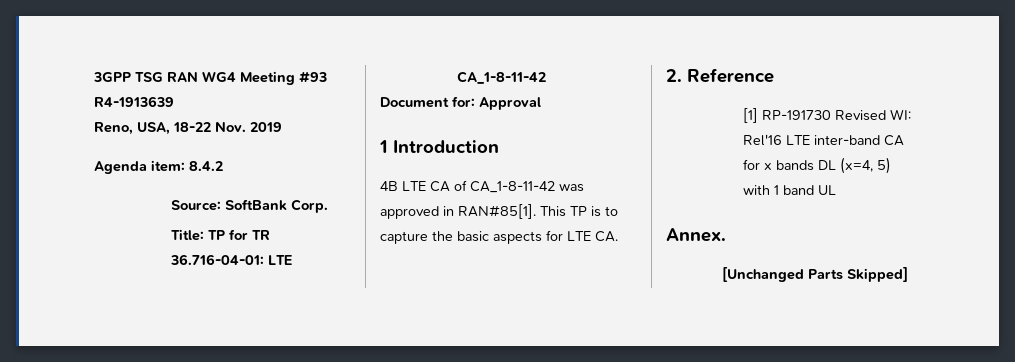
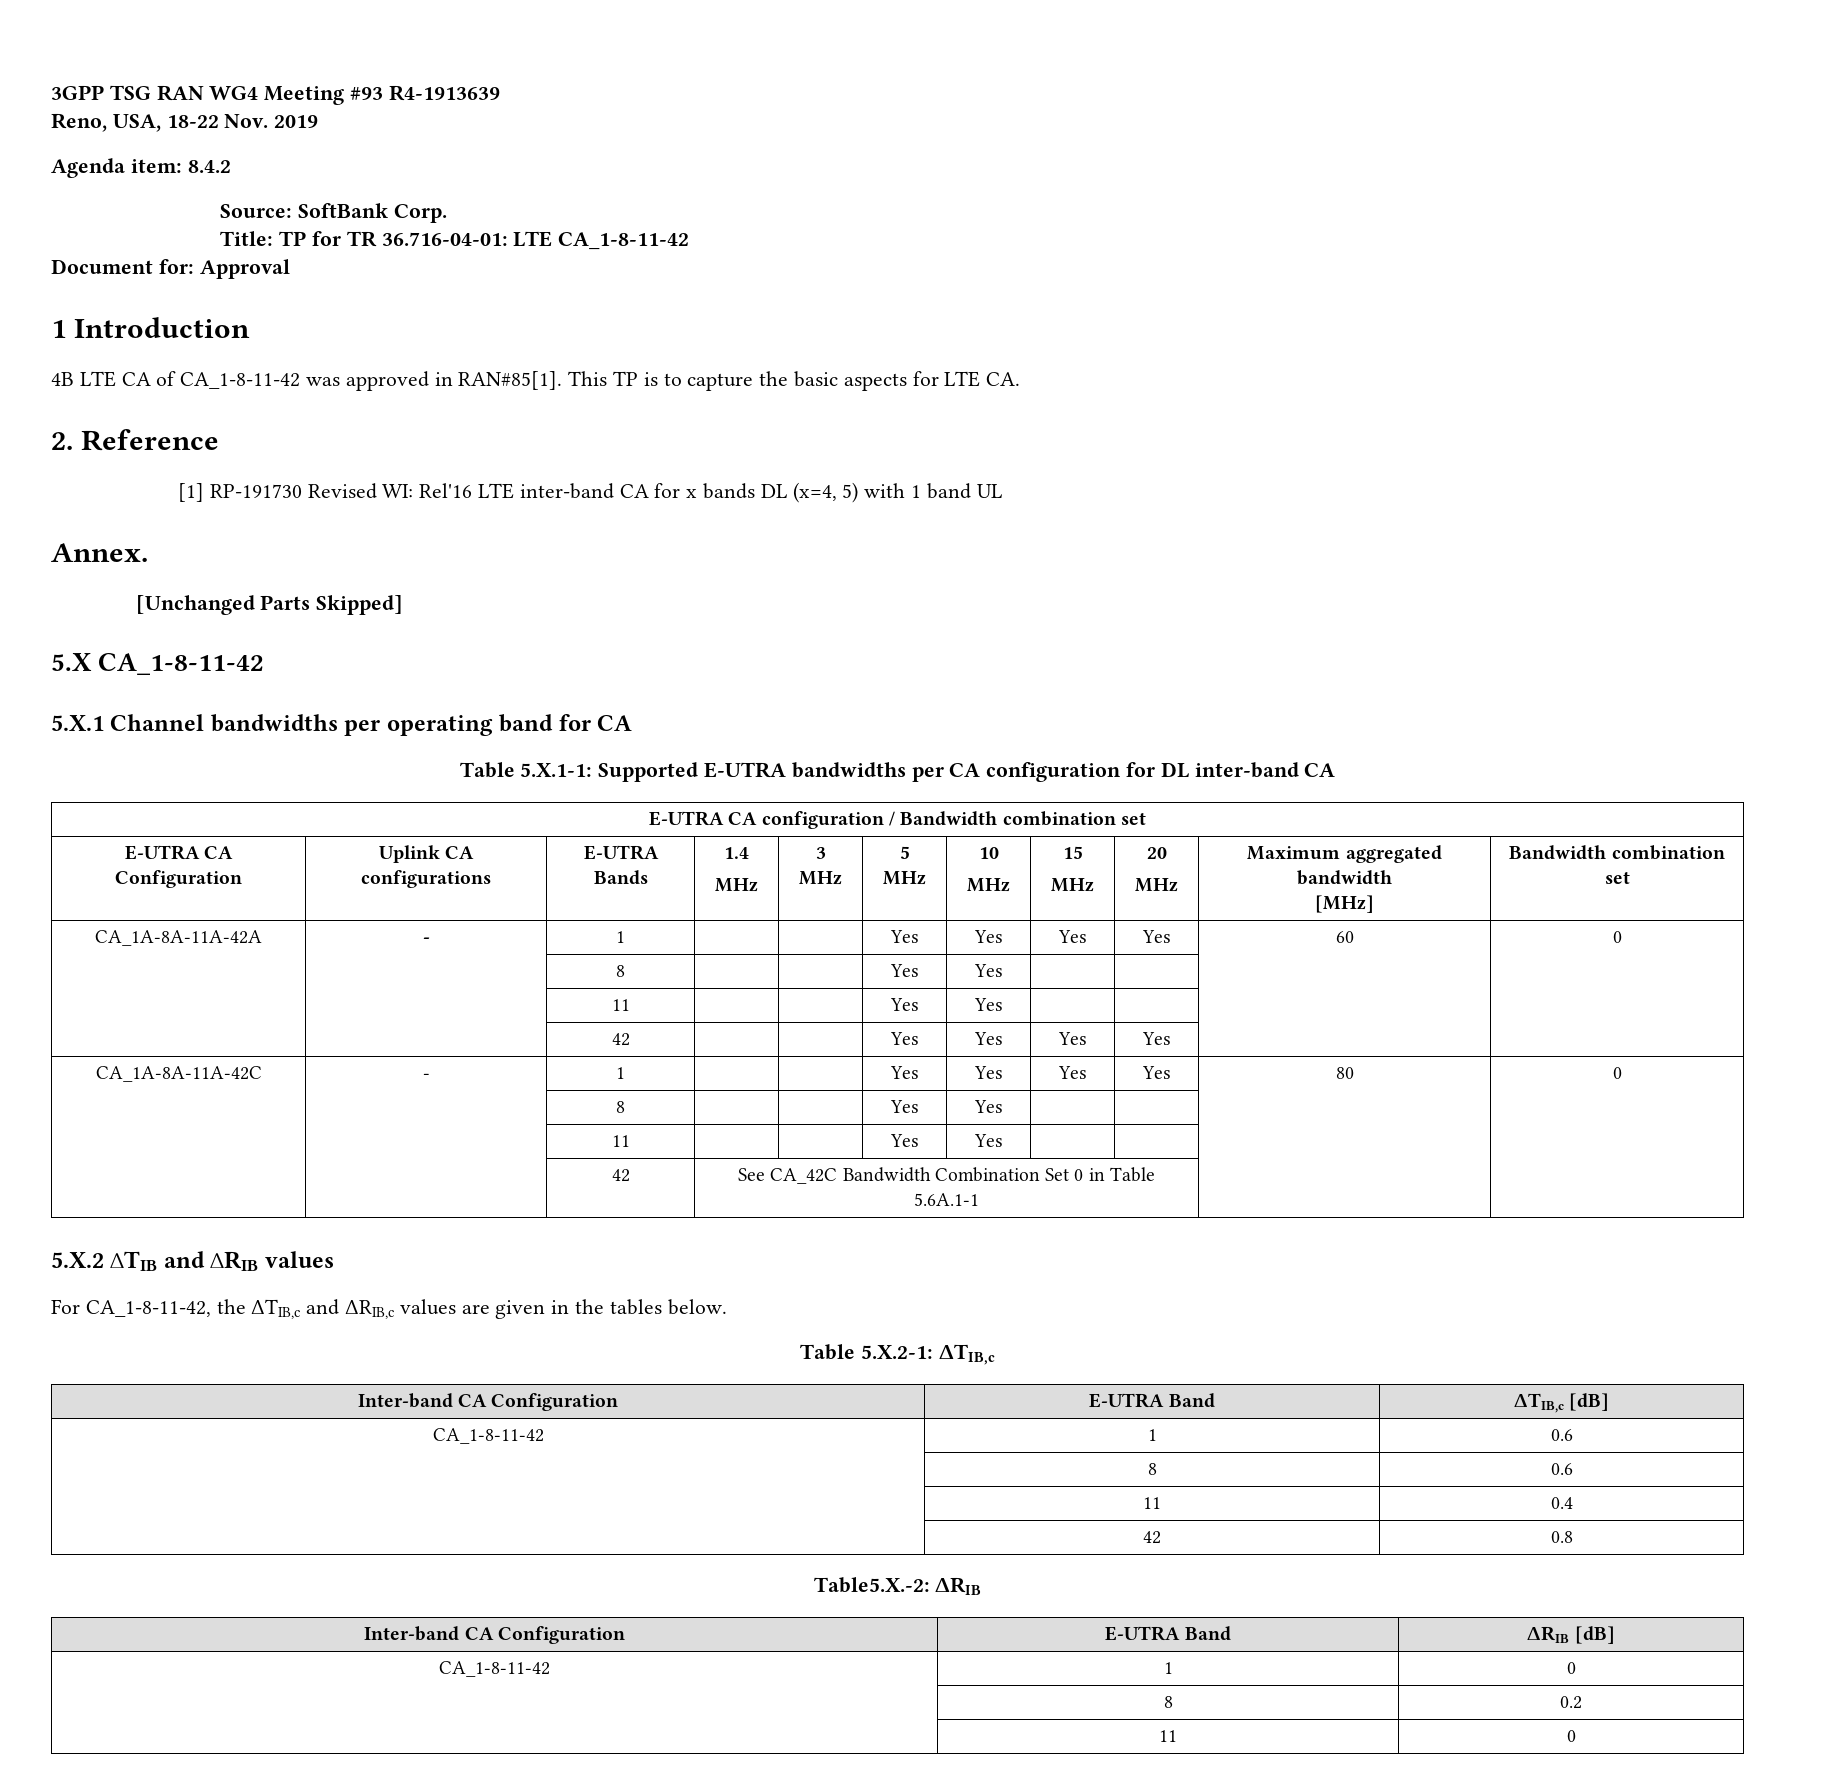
+ 5.X CA_1-8-11-42
+ 5.X.1 Channel bandwidths per operating band for CA
+ Table 5.X.1-1: Supported E-UTRA bandwidths per CA configuration for DL inter-band CA
+ E-UTRA CA configuration / Bandwidth combination set
+ E-UTRA CA Configuration | Uplink CA configurations | E-UTRA Bands | 1.4
+ MHz | 3
+ MHz | 5
+ MHz | 10
+ MHz | 15
+ MHz | 20
+ MHz | Maximum aggregated bandwidth
+ [MHz] | Bandwidth combination set
+ CA_1A-8A-11A-42A | - | 1 | | | Yes | Yes | Yes | Yes | 60 | 0
+ | | 8 | | | Yes | Yes | | | |
+ | | 11 | | | Yes | Yes | | | |
+ | | 42 | | | Yes | Yes | Yes | Yes | |
+ CA_1A-8A-11A-42C | - | 1 | | | Yes | Yes | Yes | Yes | 80 | 0
+ | | 8 | | | Yes | Yes | | | |
+ | | 11 | | | Yes | Yes | | | |
+ | | 42 | See CA_42C Bandwidth Combination Set 0 in Table 5.6A.1-1 | |
+ 5.X.2 ∆TIB and ∆RIB values
+ For CA_1-8-11-42, the ΔTIB,c and ΔRIB,c values are given in the tables below.
+ Table 5.X.2-1: ΔTIB,c
+ Inter-band CA Configuration | E-UTRA Band | ΔTIB,c [dB]
+ CA_1-8-11-42 | 1 | 0.6
+ | 8 | 0.6
+ | 11 | 0.4
+ | 42 | 0.8
+ Table5.X.-2: ΔRIB
+ Inter-band CA Configuration | E-UTRA Band | ΔRIB [dB]
+ CA_1-8-11-42 | 1 | 0
+ | 8 | 0.2
+ | 11 | 0

